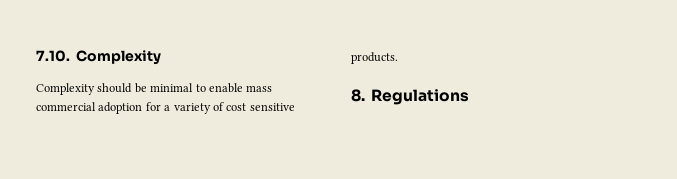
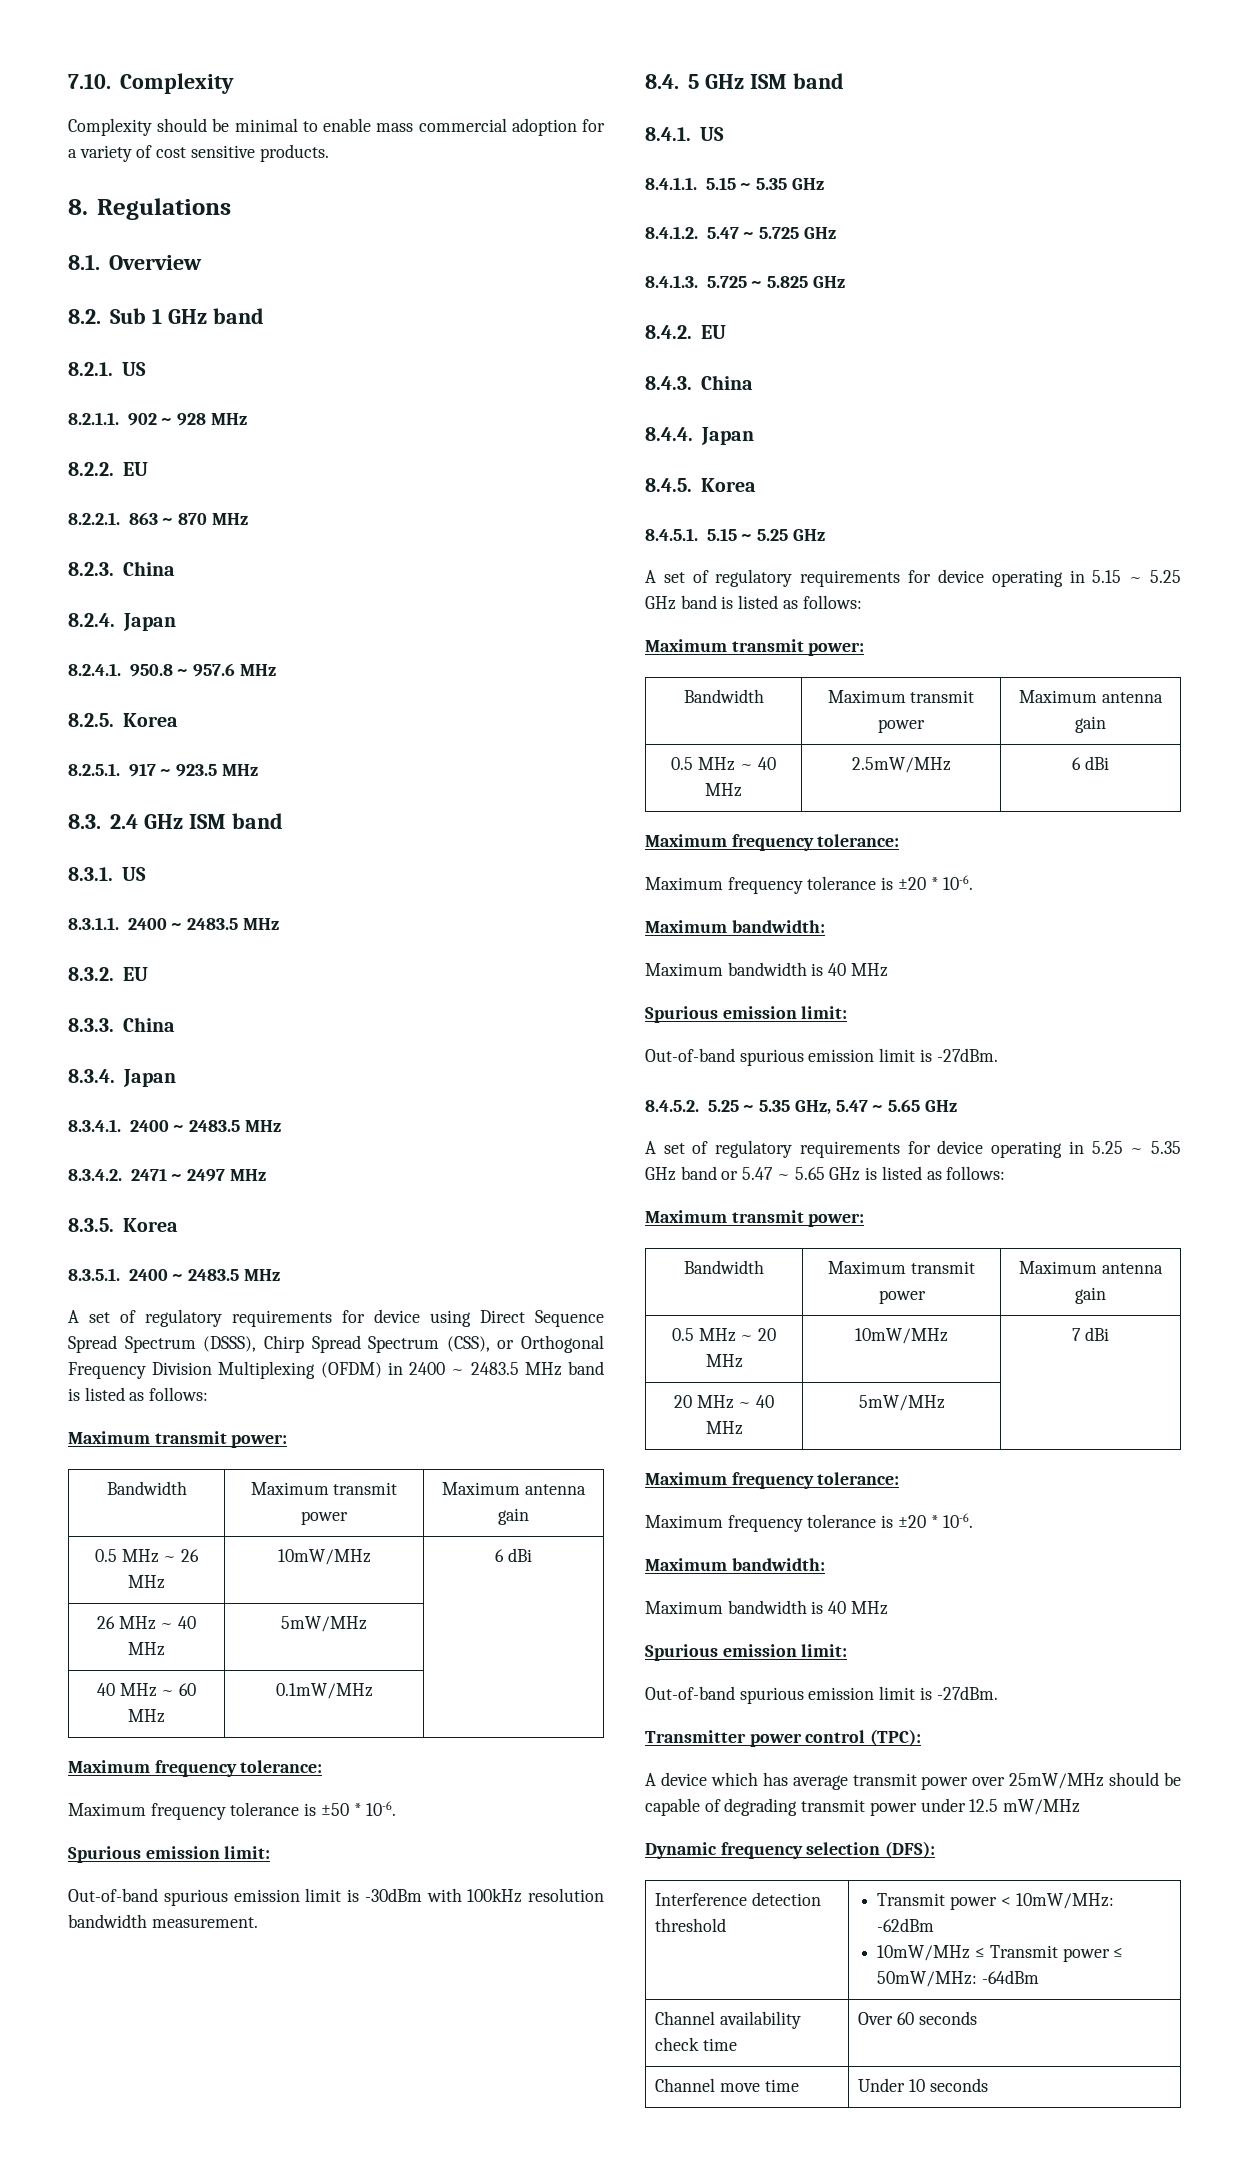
+ 8.1. Overview
+ 8.2. Sub 1 GHz band
+ 8.2.1. US
+ 8.2.1.1. 902 ~ 928 MHz
+ 8.2.2. EU
+ 8.2.2.1. 863 ~ 870 MHz
+ 8.2.3. China
+ 8.2.4. Japan
+ 8.2.4.1. 950.8 ~ 957.6 MHz
+ 8.2.5. Korea
+ 8.2.5.1. 917 ~ 923.5 MHz
+ 8.3. 2.4 GHz ISM band
+ 8.3.1. US
+ 8.3.1.1. 2400 ~ 2483.5 MHz
+ 8.3.2. EU
+ 8.3.3. China
+ 8.3.4. Japan
+ 8.3.4.1. 2400 ~ 2483.5 MHz
+ 8.3.4.2. 2471 ~ 2497 MHz
+ 8.3.5. Korea
+ 8.3.5.1. 2400 ~ 2483.5 MHz
+ A set of regulatory requirements for device using Direct Sequence Spread Spectrum (DSSS), Chirp Spread Spectrum (CSS), or Orthogonal Frequency Division Multiplexing (OFDM) in 2400 ~ 2483.5 MHz band is listed as follows:
+ Maximum transmit power:
+ Bandwidth | Maximum transmit power | Maximum antenna gain
+ 0.5 MHz ~ 26 MHz | 10mW/MHz | 6 dBi
+ 26 MHz ~ 40 MHz | 5mW/MHz |
+ 40 MHz ~ 60 MHz | 0.1mW/MHz |
+ Maximum frequency tolerance:
+ Maximum frequency tolerance is ±50 * 10-6.
+ Spurious emission limit:
+ Out-of-band spurious emission limit is -30dBm with 100kHz resolution bandwidth measurement.
+ 8.4. 5 GHz ISM band
+ 8.4.1. US
+ 8.4.1.1. 5.15 ~ 5.35 GHz
+ 8.4.1.2. 5.47 ~ 5.725 GHz
+ 8.4.1.3. 5.725 ~ 5.825 GHz
+ 8.4.2. EU
+ 8.4.3. China
+ 8.4.4. Japan
+ 8.4.5. Korea
+ 8.4.5.1. 5.15 ~ 5.25 GHz
+ A set of regulatory requirements for device operating in 5.15 ~ 5.25 GHz band is listed as follows:
+ Maximum transmit power:
+ Bandwidth | Maximum transmit power | Maximum antenna gain
+ 0.5 MHz ~ 40 MHz | 2.5mW/MHz | 6 dBi
+ Maximum frequency tolerance:
+ Maximum frequency tolerance is ±20 * 10-6.
+ Maximum bandwidth:
+ Maximum bandwidth is 40 MHz
+ Spurious emission limit:
+ Out-of-band spurious emission limit is -27dBm.
+ 8.4.5.2. 5.25 ~ 5.35 GHz, 5.47 ~ 5.65 GHz
+ A set of regulatory requirements for device operating in 5.25 ~ 5.35 GHz band or 5.47 ~ 5.65 GHz is listed as follows:
+ Maximum transmit power:
+ Bandwidth | Maximum transmit power | Maximum antenna gain
+ 0.5 MHz ~ 20 MHz | 10mW/MHz | 7 dBi
+ 20 MHz ~ 40 MHz | 5mW/MHz |
+ Maximum frequency tolerance:
+ Maximum frequency tolerance is ±20 * 10-6.
+ Maximum bandwidth:
+ Maximum bandwidth is 40 MHz
+ Spurious emission limit:
+ Out-of-band spurious emission limit is -27dBm.
+ Transmitter power control (TPC):
+ A device which has average transmit power over 25mW/MHz should be capable of degrading transmit power under 12.5 mW/MHz
+ Dynamic frequency selection (DFS):
+ Interference detection threshold | Transmit power < 10mW/MHz: -62dBm
+ 10mW/MHz ≤ Transmit power ≤ 50mW/MHz: -64dBm
+ Channel availability check time | Over 60 seconds
+ Channel move time | Under 10 seconds

